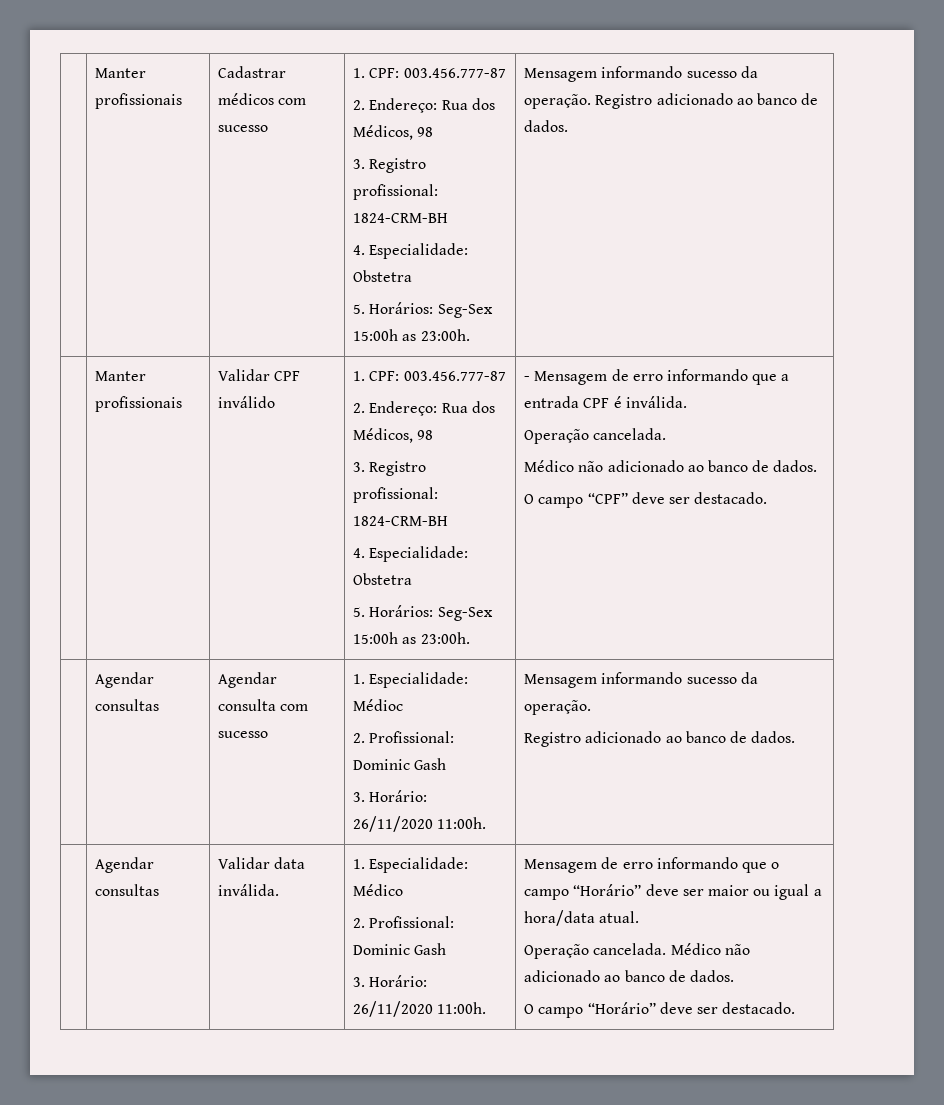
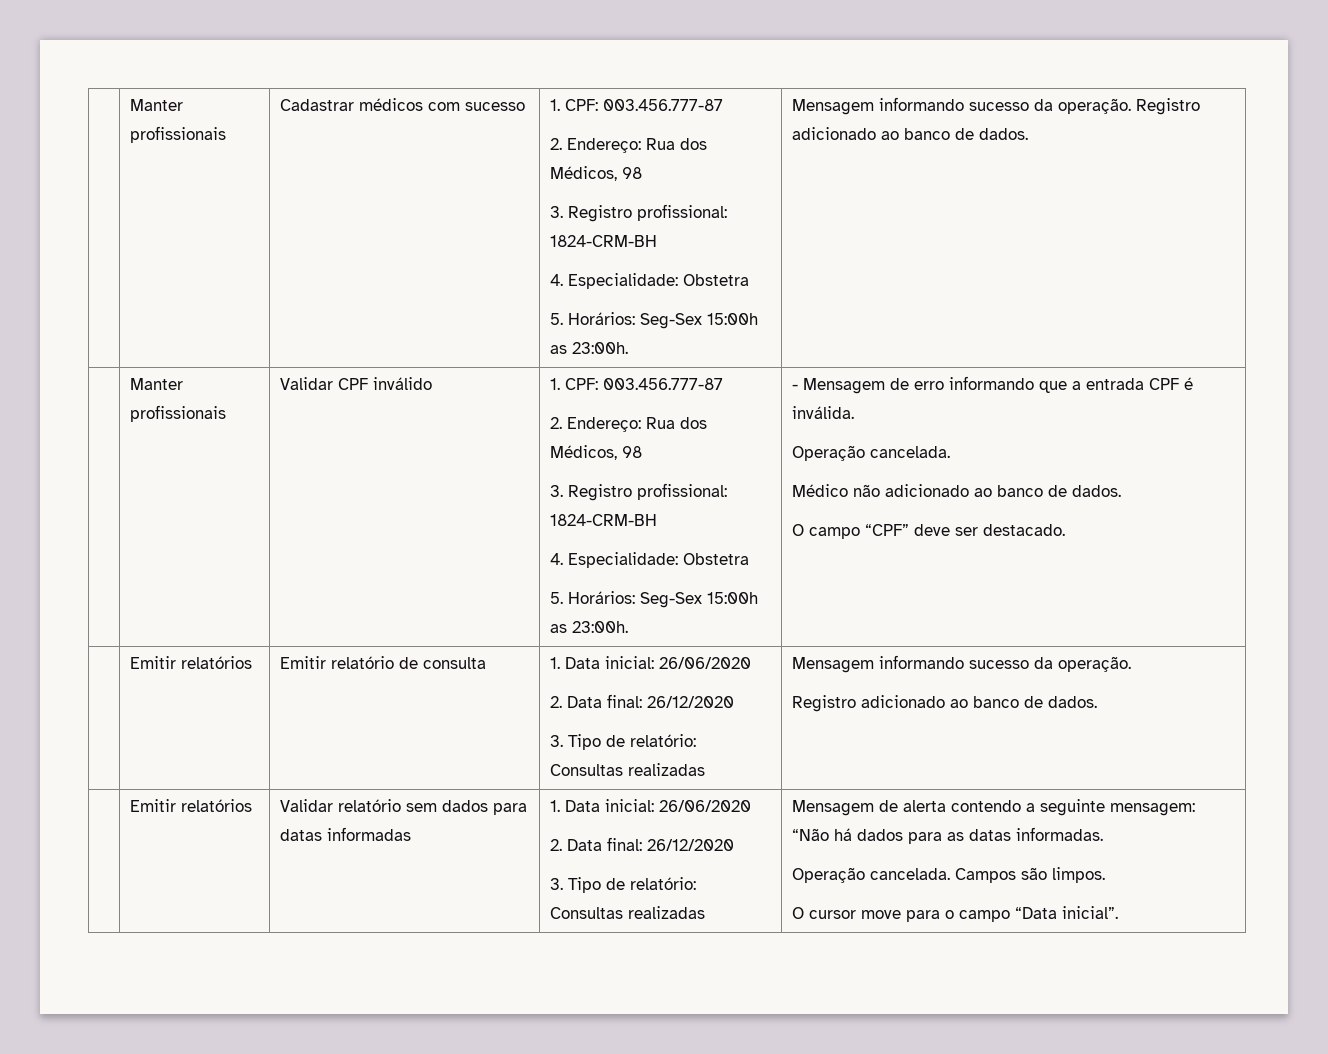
- | Agendar consultas | Agendar consulta com sucesso | 1. Especialidade: Médioc
- 2. Profissional: Dominic Gash
- 3. Horário: 26/11/2020 11:00h. | Mensagem informando sucesso da operação.
+ | Emitir relatórios | Emitir relatório de consulta | 1. Data inicial: 26/06/2020
+ 2. Data final: 26/12/2020
+ 3. Tipo de relatório: Consultas realizadas | Mensagem informando sucesso da operação.
- Agendar consultas | Validar data inválida. | 1. Especialidade: Médico
- 2. Profissional: Dominic Gash
- 3. Horário: 26/11/2020 11:00h. | Mensagem de erro informando que o campo “Horário” deve ser maior ou igual a hora/data atual.
- Operação cancelada. Médico não adicionado ao banco de dados.
- O campo “Horário” deve ser destacado.
+ Emitir relatórios | Validar relatório sem dados para datas informadas | 1. Data inicial: 26/06/2020
+ 2. Data final: 26/12/2020
+ 3. Tipo de relatório: Consultas realizadas | Mensagem de alerta contendo a seguinte mensagem: “Não há dados para as datas informadas.
+ Operação cancelada. Campos são limpos.
+ O cursor move para o campo “Data inicial”.

